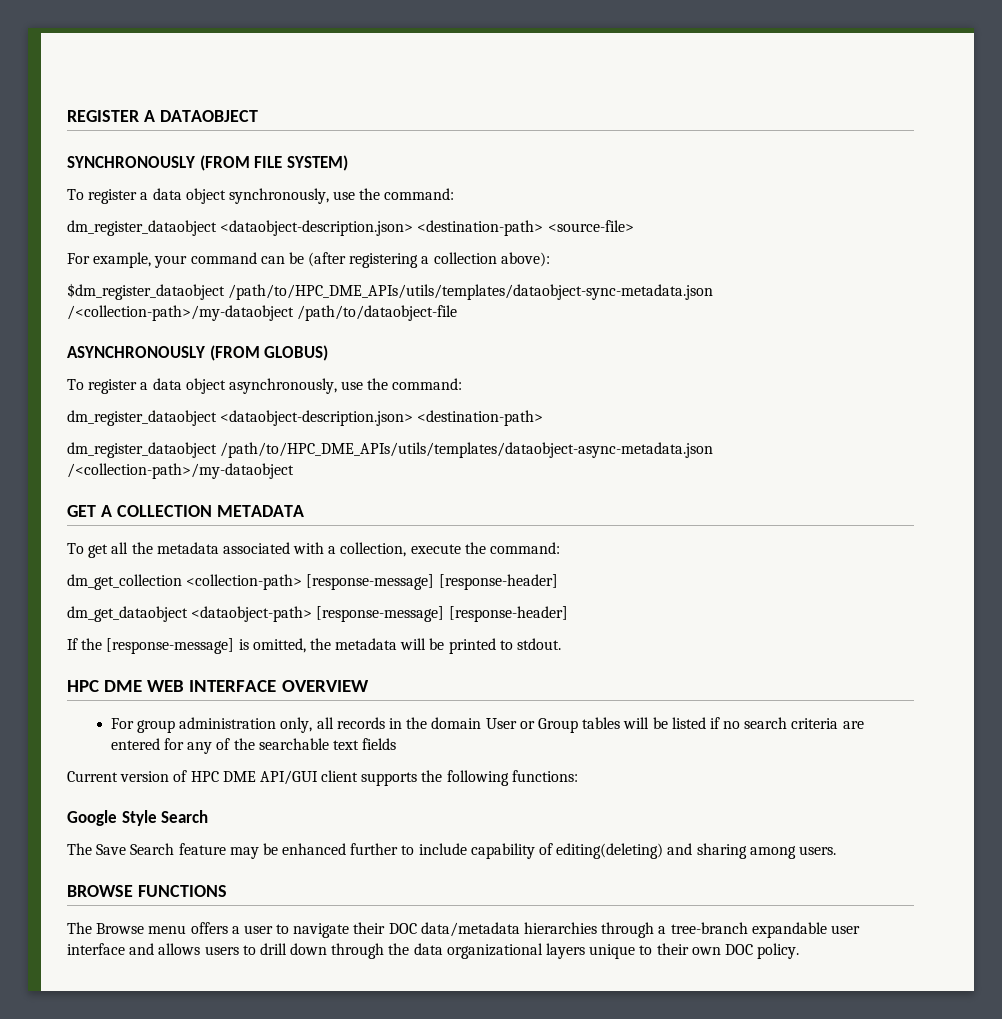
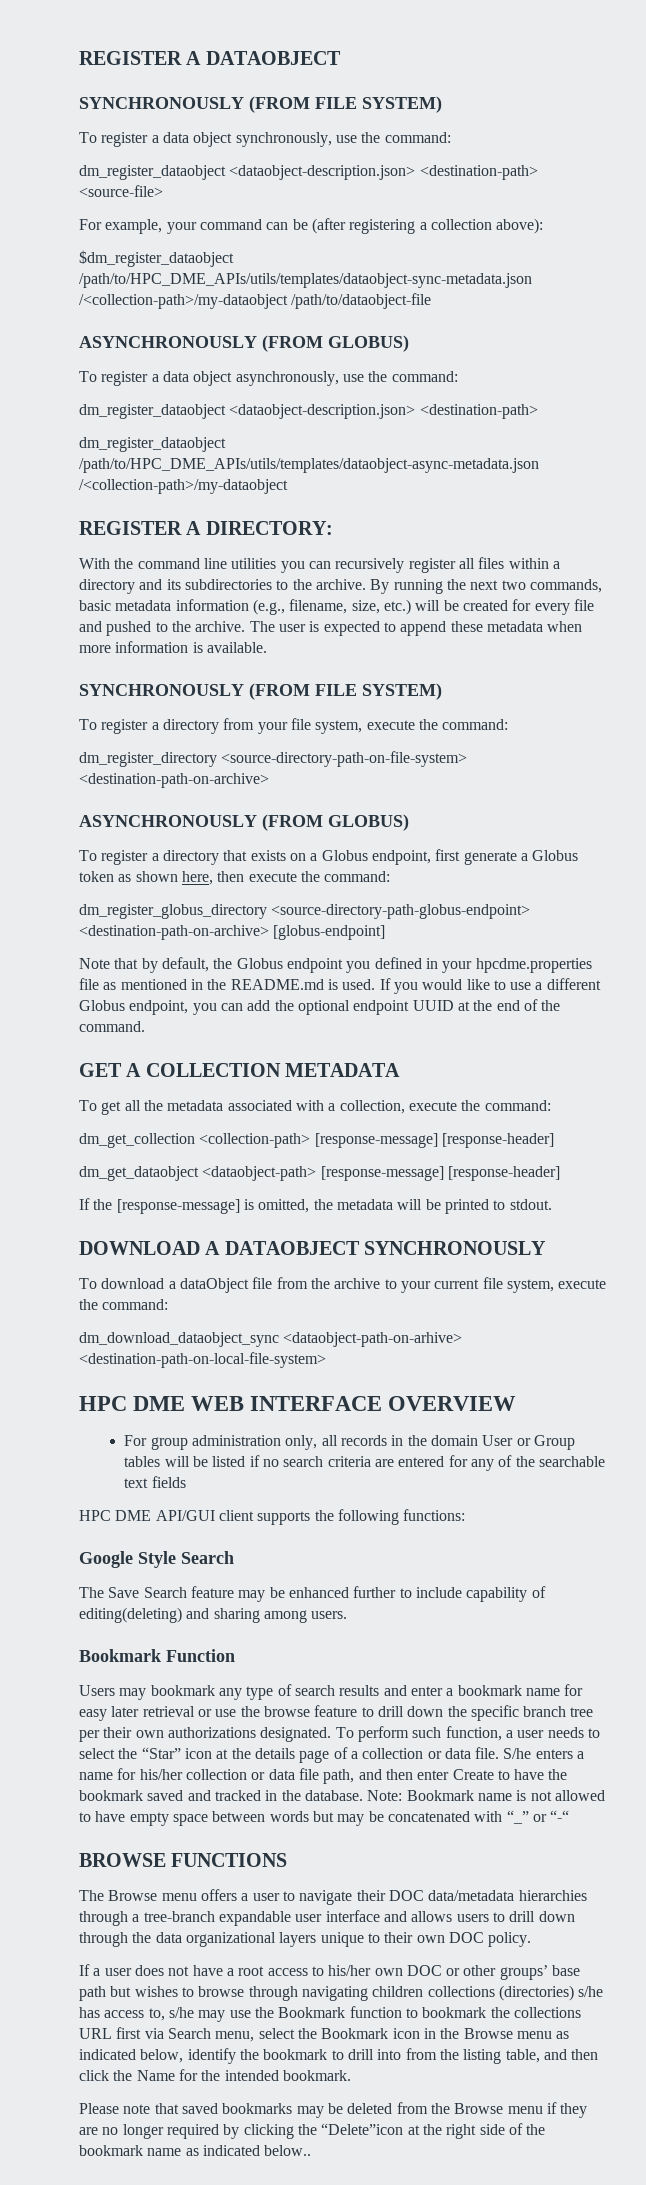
+ REGISTER A DIRECTORY:
+ With the command line utilities you can recursively register all files within a directory and its subdirectories to the archive. By running the next two commands, basic metadata information (e.g., filename, size, etc.) will be created for every file and pushed to the archive. The user is expected to append these metadata when more information is available.
+ SYNCHRONOUSLY (FROM FILE SYSTEM)
+ To register a directory from your file system, execute the command:
+ dm_register_directory <source-directory-path-on-file-system> <destination-path-on-archive>
+ ASYNCHRONOUSLY (FROM GLOBUS)
+ To register a directory that exists on a Globus endpoint, first generate a Globus token as shown here, then execute the command:
+ dm_register_globus_directory <source-directory-path-globus-endpoint> <destination-path-on-archive> [globus-endpoint]
+ Note that by default, the Globus endpoint you defined in your hpcdme.properties file as mentioned in the README.md is used. If you would like to use a different Globus endpoint, you can add the optional endpoint UUID at the end of the command.
+ DOWNLOAD A DATAOBJECT SYNCHRONOUSLY
+ To download a dataObject file from the archive to your current file system, execute the command:
+ dm_download_dataobject_sync <dataobject-path-on-arhive> <destination-path-on-local-file-system>
- Current version of HPC DME API/GUI client supports the following functions:
+ HPC DME API/GUI client supports the following functions:
+ Bookmark Function
+ Users may bookmark any type of search results and enter a bookmark name for easy later retrieval or use the browse feature to drill down the specific branch tree per their own authorizations designated. To perform such function, a user needs to select the “Star” icon at the details page of a collection or data file. S/he enters a name for his/her collection or data file path, and then enter Create to have the bookmark saved and tracked in the database. Note: Bookmark name is not allowed to have empty space between words but may be concatenated with “_” or “-“
+ If a user does not have a root access to his/her own DOC or other groups’ base path but wishes to browse through navigating children collections (directories) s/he has access to, s/he may use the Bookmark function to bookmark the collections URL first via Search menu, select the Bookmark icon in the Browse menu as indicated below, identify the bookmark to drill into from the listing table, and then click the Name for the intended bookmark.
+ Please note that saved bookmarks may be deleted from the Browse menu if they are no longer required by clicking the “Delete”icon at the right side of the bookmark name as indicated below..

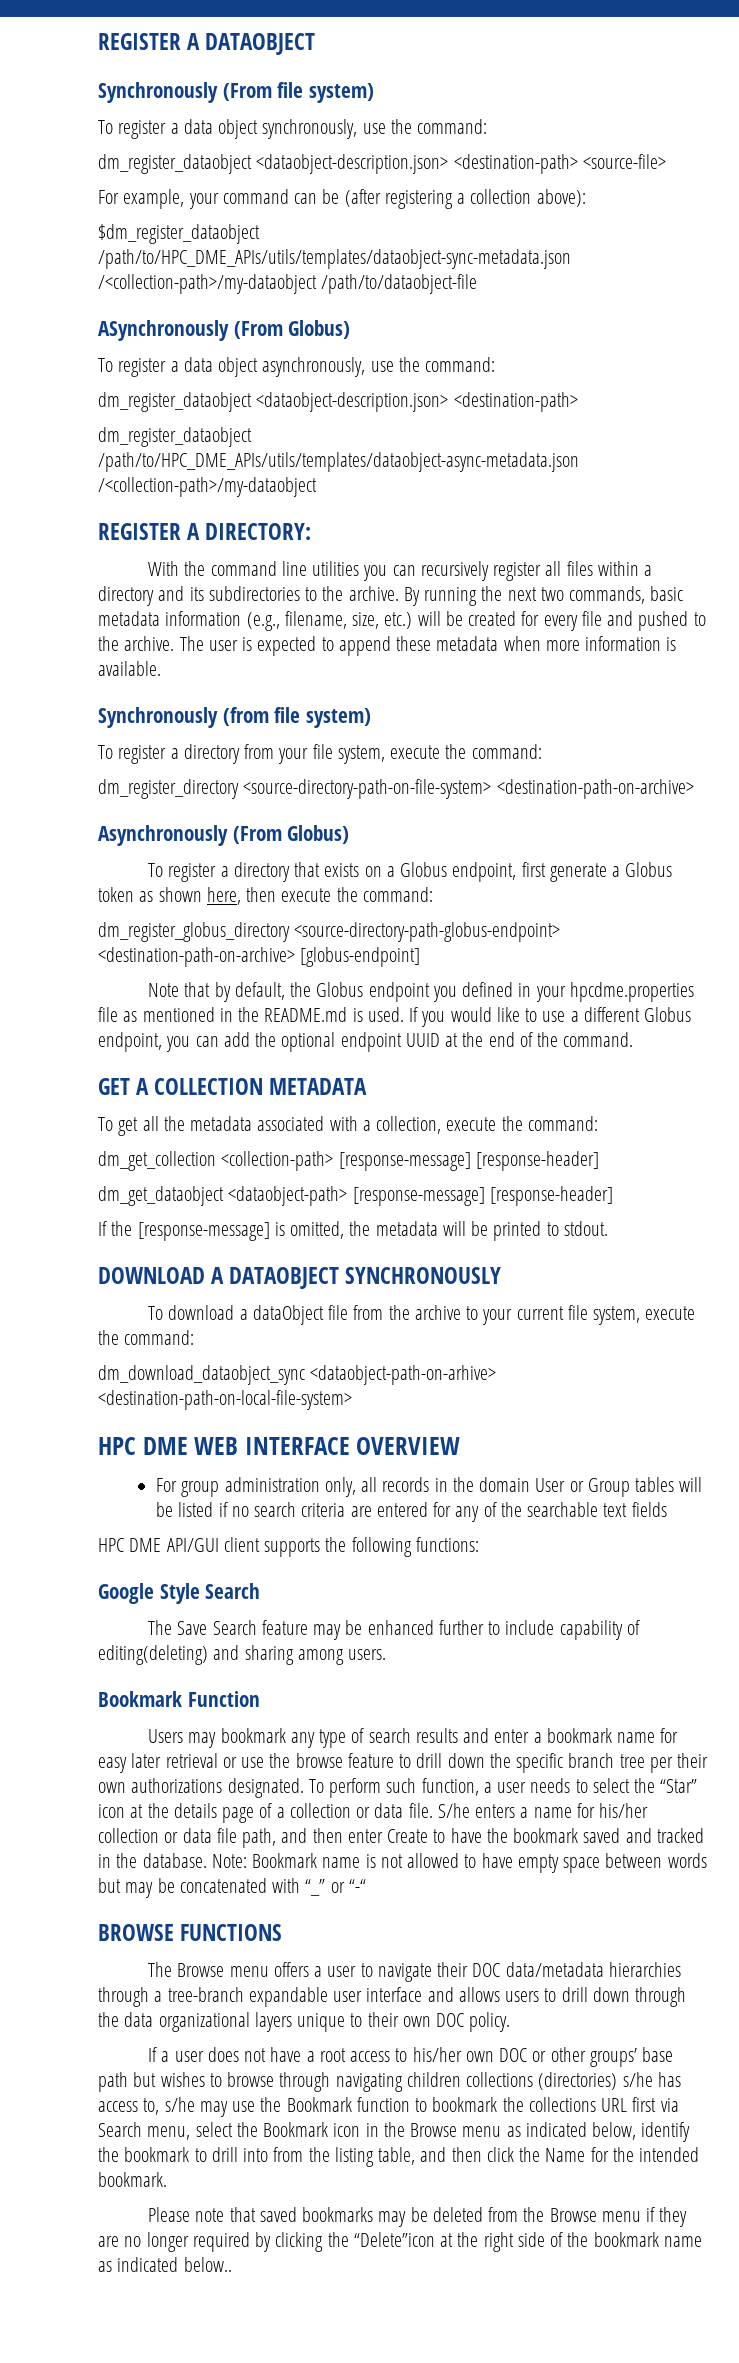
  REGISTER A DATAOBJECT
- SYNCHRONOUSLY (FROM FILE SYSTEM)
+ Synchronously (From file system)
  $dm_register_dataobject /path/to/HPC_DME_APIs/utils/templates/dataobject-sync-metadata.json /<collection-path>/my-dataobject /path/to/dataobject-file
- ASYNCHRONOUSLY (FROM GLOBUS)
+ ASynchronously (From Globus)
  The user is expected to append these metadata when more information is available.
- SYNCHRONOUSLY (FROM FILE SYSTEM)
+ Synchronously (from file system)
  dm_register_directory <source-directory-path-on-file-system> <destination-path-on-archive>
- ASYNCHRONOUSLY (FROM GLOBUS)
+ Asynchronously (From Globus)

